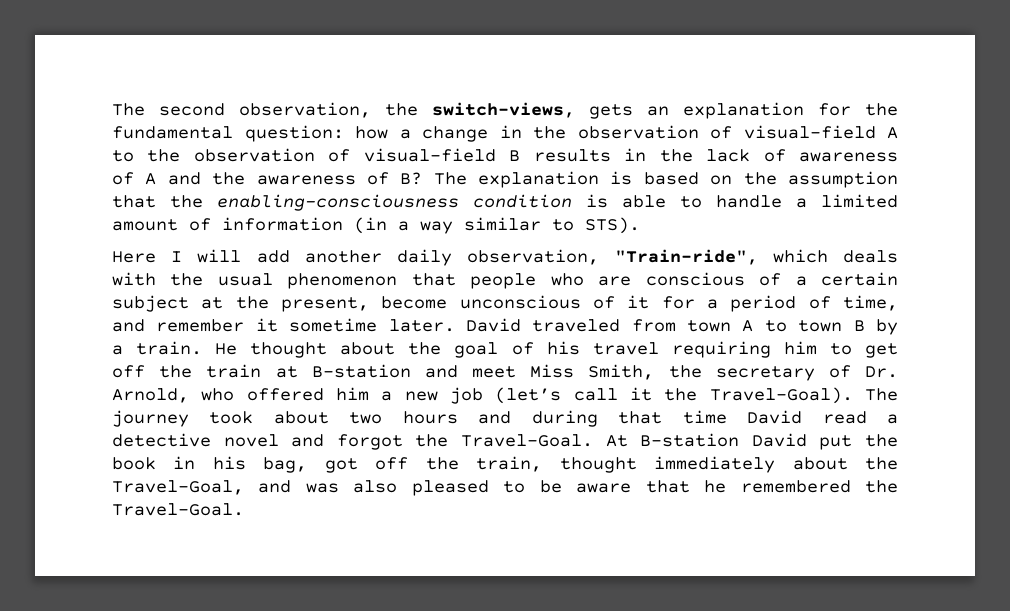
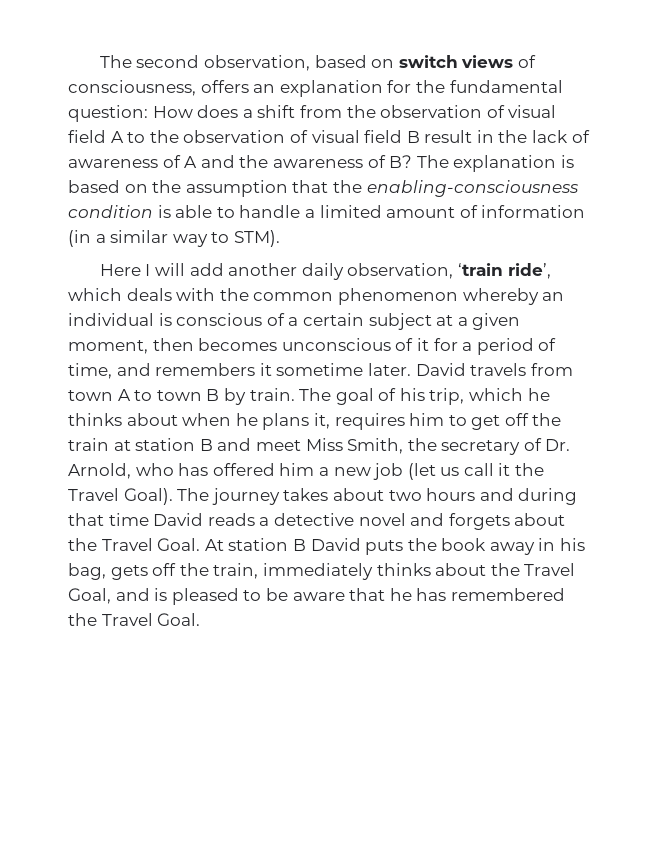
- The second observation, the switch-views, gets an explanation for the fundamental question: how a change in the observation of visual-field A to the observation of visual-field B results in the lack of awareness of A and the awareness of B?
+ The second observation, based on switch views of consciousness, offers an explanation for the fundamental question: How does a shift from the observation of visual field A to the observation of visual field B result in the lack of awareness of A and the awareness of B?
- The explanation is based on the assumption that the enabling-consciousness condition is able to handle a limited amount of information (in a way similar to STS).
+ The explanation is based on the assumption that the enabling-consciousness condition is able to handle a limited amount of information (in a similar way to STM).
- Here I will add another daily observation, "Train-ride", which deals with the usual phenomenon that people who are conscious of a certain subject at the present, become unconscious of it for a period of time, and remember it sometime later.
+ Here I will add another daily observation, ‘train ride’, which deals with the common phenomenon whereby an individual is conscious of a certain subject at a given moment, then becomes unconscious of it for a period of time, and remembers it sometime later.
- David traveled from town A to town B by a train. He thought about the goal of his travel requiring him to get off the train at B-station and meet Miss Smith, the secretary of Dr. Arnold, who offered him a new job (let’s call it the Travel-Goal).
+ David travels from town A to town B by train. The goal of his trip, which he thinks about when he plans it, requires him to get off the train at station B and meet Miss Smith, the secretary of Dr. Arnold, who has offered him a new job (let us call it the Travel Goal).
- The journey took about two hours and during that time David read a detective novel and forgot the Travel-Goal. At B-station David put the book in his bag, got off the train, thought immediately about the Travel-Goal, and was also pleased to be aware that he remembered the Travel-Goal.
+ The journey takes about two hours and during that time David reads a detective novel and forgets about the Travel Goal. At station B David puts the book away in his bag, gets off the train, immediately thinks about the Travel Goal, and is pleased to be aware that he has remembered the Travel Goal.

